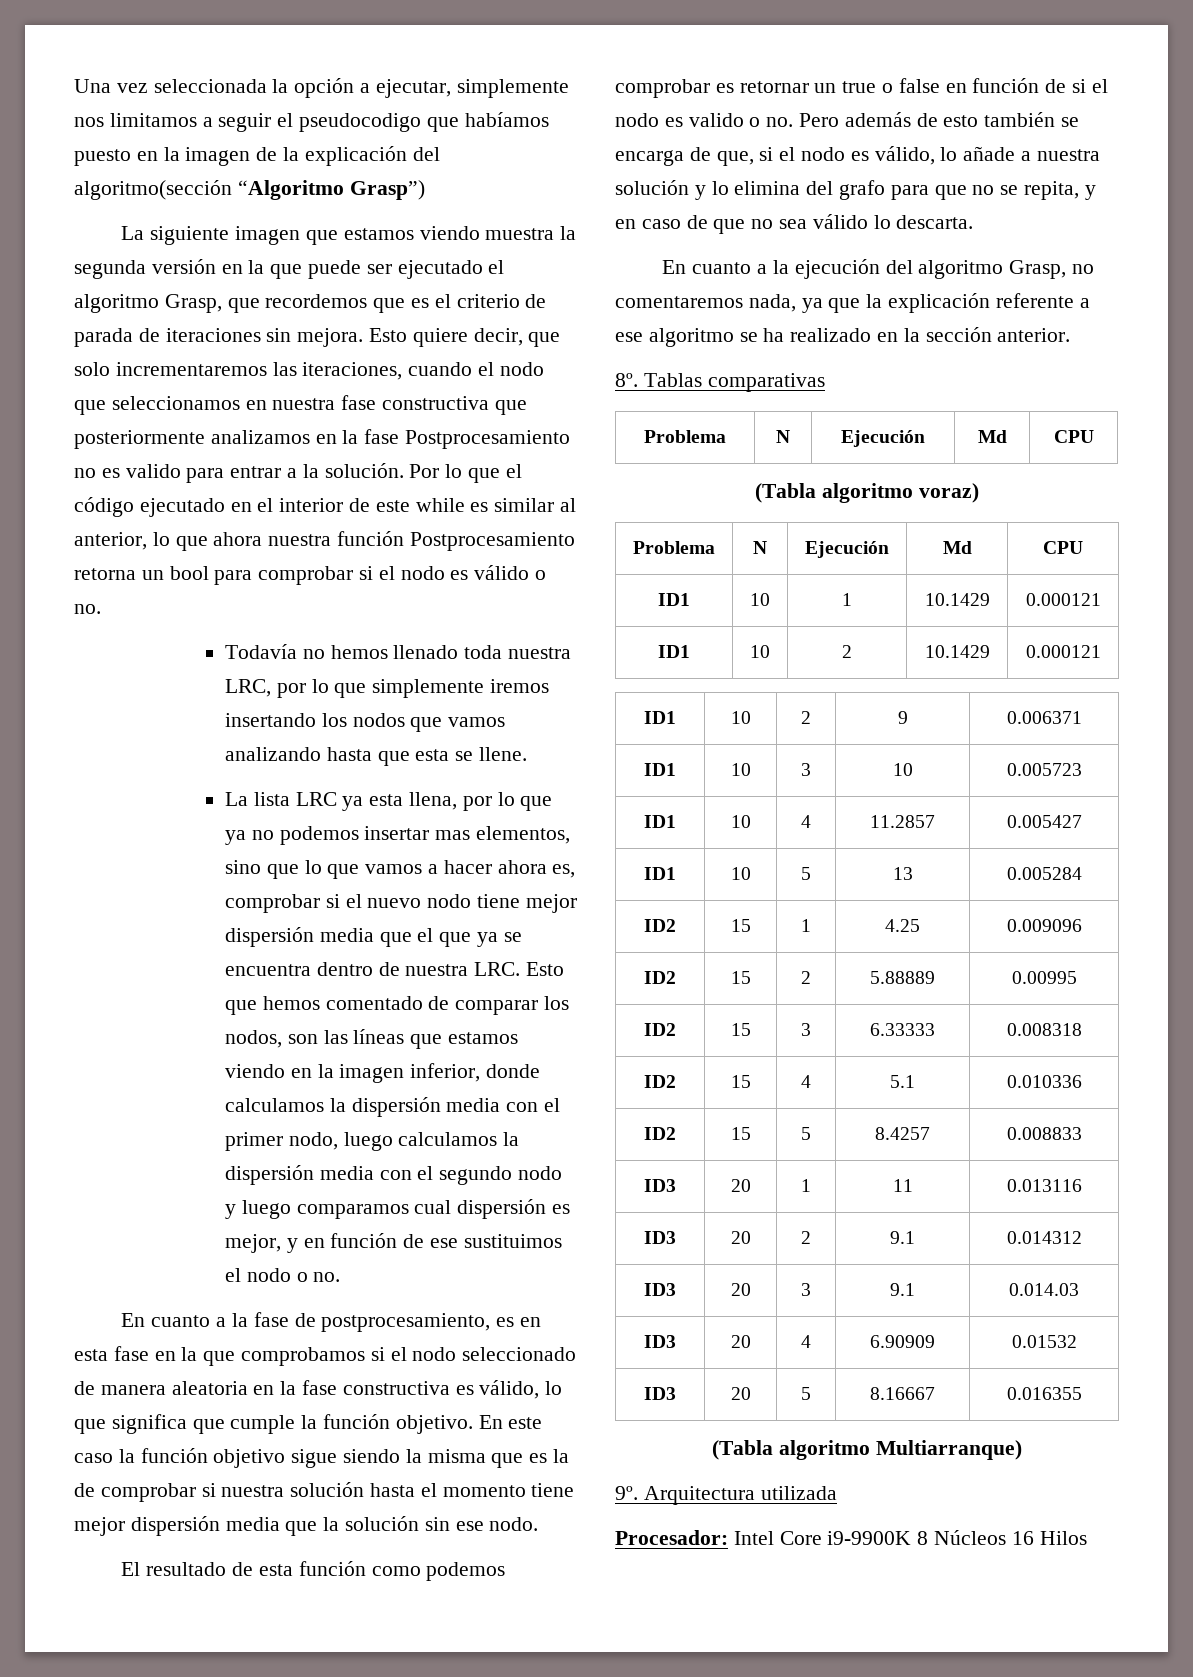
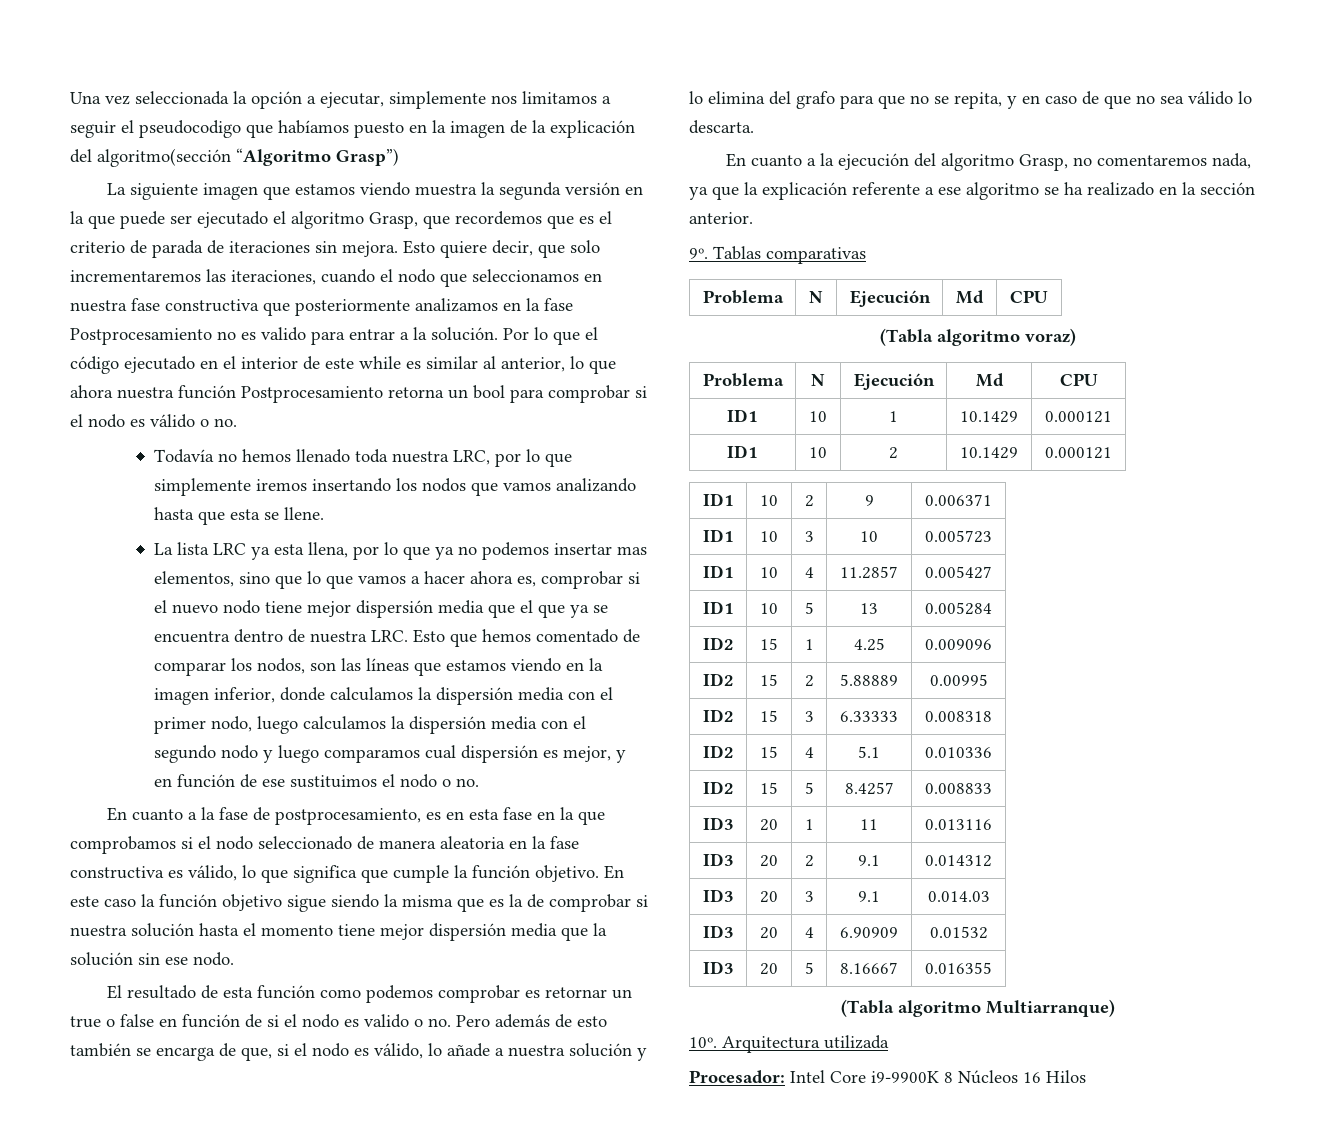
- 8º.
+ 9º.
- 9º.
+ 10º.

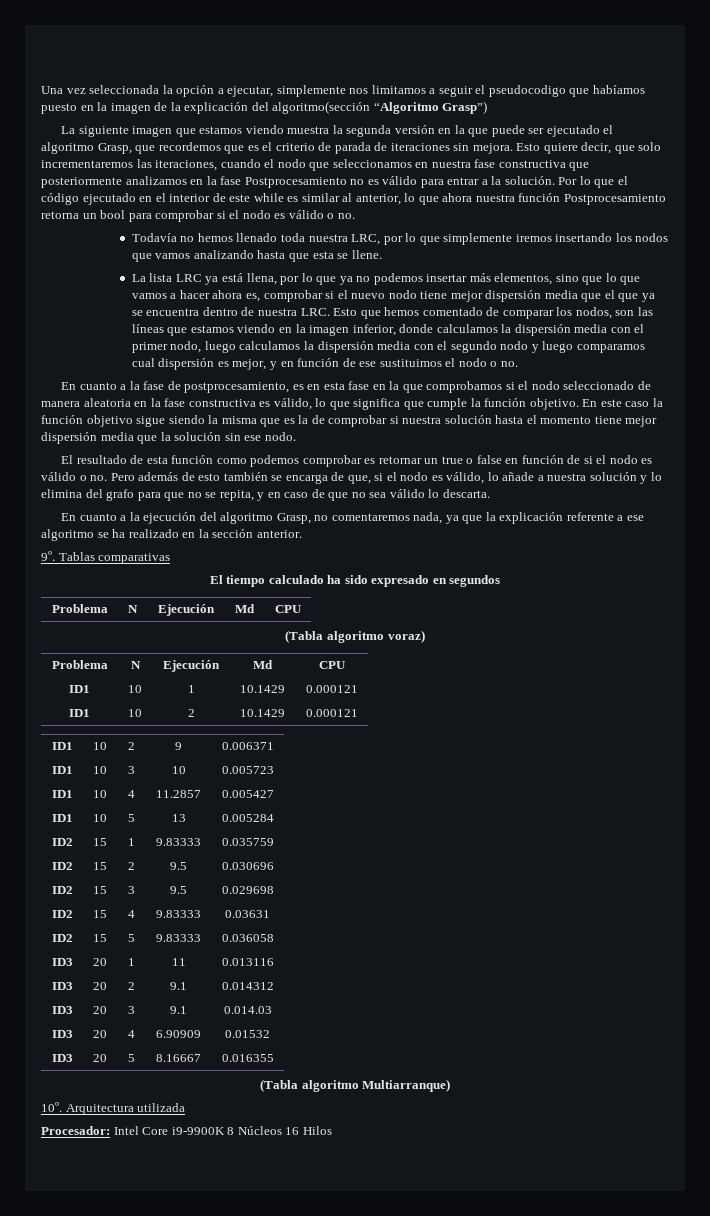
- Esto quiere decir, que solo incrementaremos las iteraciones, cuando el nodo que seleccionamos en nuestra fase constructiva que posteriormente analizamos en la fase Postprocesamiento no es valido para entrar a la solución.
+ Esto quiere decir, que solo incrementaremos las iteraciones, cuando el nodo que seleccionamos en nuestra fase constructiva que posteriormente analizamos en la fase Postprocesamiento no es válido para entrar a la solución.
- La lista LRC ya esta llena, por lo que ya no podemos insertar mas elementos, sino que lo que vamos a hacer ahora es, comprobar si el nuevo nodo tiene mejor dispersión media que el que ya se encuentra dentro de nuestra LRC. Esto que hemos comentado de comparar los nodos, son las líneas que estamos viendo en la imagen inferior, donde calculamos la dispersión media con el primer nodo, luego calculamos la dispersión media con el segundo nodo y luego comparamos cual dispersión es mejor, y en función de ese sustituimos el nodo o no.
+ La lista LRC ya está llena, por lo que ya no podemos insertar más elementos, sino que lo que vamos a hacer ahora es, comprobar si el nuevo nodo tiene mejor dispersión media que el que ya se encuentra dentro de nuestra LRC. Esto que hemos comentado de comparar los nodos, son las líneas que estamos viendo en la imagen inferior, donde calculamos la dispersión media con el primer nodo, luego calculamos la dispersión media con el segundo nodo y luego comparamos cual dispersión es mejor, y en función de ese sustituimos el nodo o no.
- El resultado de esta función como podemos comprobar es retornar un true o false en función de si el nodo es valido o no. Pero además de esto también se encarga de que, si el nodo es válido, lo añade a nuestra solución y lo elimina del grafo para que no se repita, y en caso de que no sea válido lo descarta.
+ El resultado de esta función como podemos comprobar es retornar un true o false en función de si el nodo es válido o no. Pero además de esto también se encarga de que, si el nodo es válido, lo añade a nuestra solución y lo elimina del grafo para que no se repita, y en caso de que no sea válido lo descarta.
+ El tiempo calculado ha sido expresado en segundos
- ID2 | 15 | 1 | 4.25 | 0.009096
+ ID2 | 15 | 1 | 9.83333 | 0.035759
- ID2 | 15 | 2 | 5.88889 | 0.00995
+ ID2 | 15 | 2 | 9.5 | 0.030696
- ID2 | 15 | 3 | 6.33333 | 0.008318
+ ID2 | 15 | 3 | 9.5 | 0.029698
- ID2 | 15 | 4 | 5.1 | 0.010336
+ ID2 | 15 | 4 | 9.83333 | 0.03631
- ID2 | 15 | 5 | 8.4257 | 0.008833
+ ID2 | 15 | 5 | 9.83333 | 0.036058

